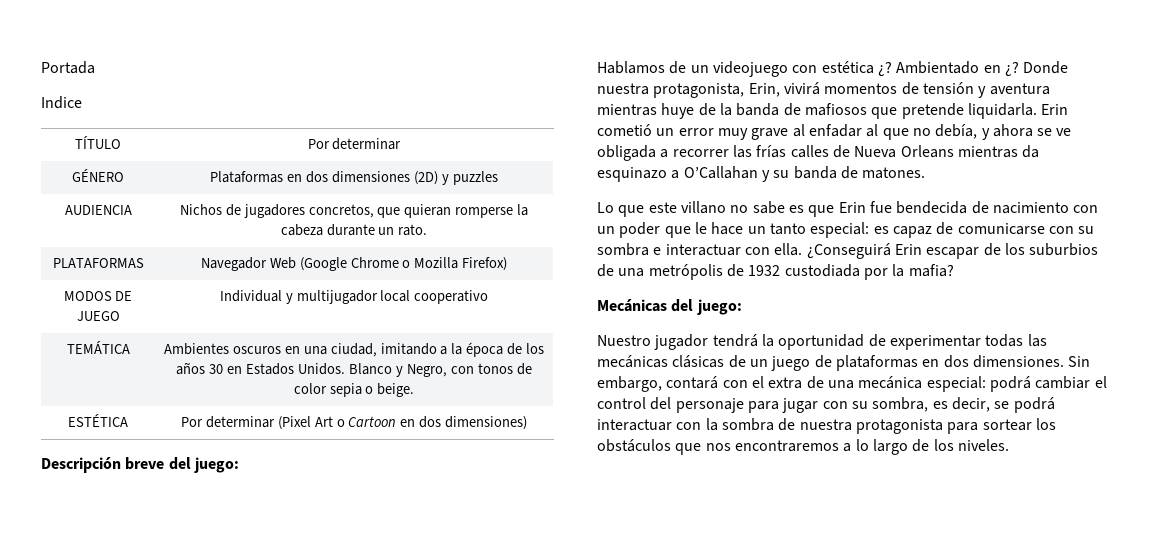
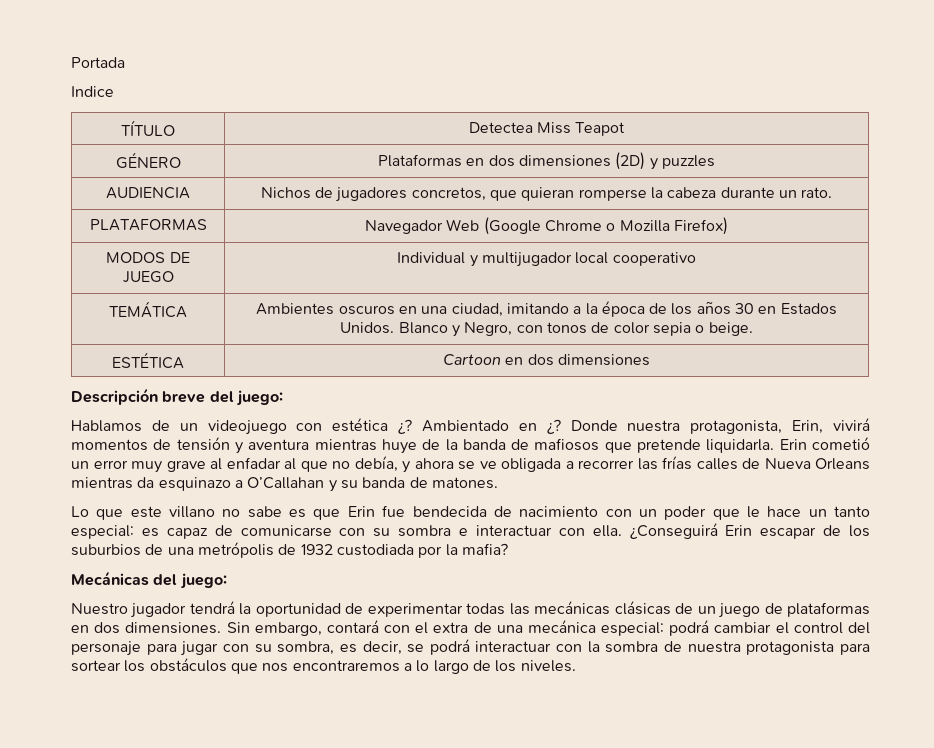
- TÍTULO | Por determinar
+ TÍTULO | Detectea Miss Teapot
- ESTÉTICA | Por determinar (Pixel Art o Cartoon en dos dimensiones)
+ ESTÉTICA | Cartoon en dos dimensiones

